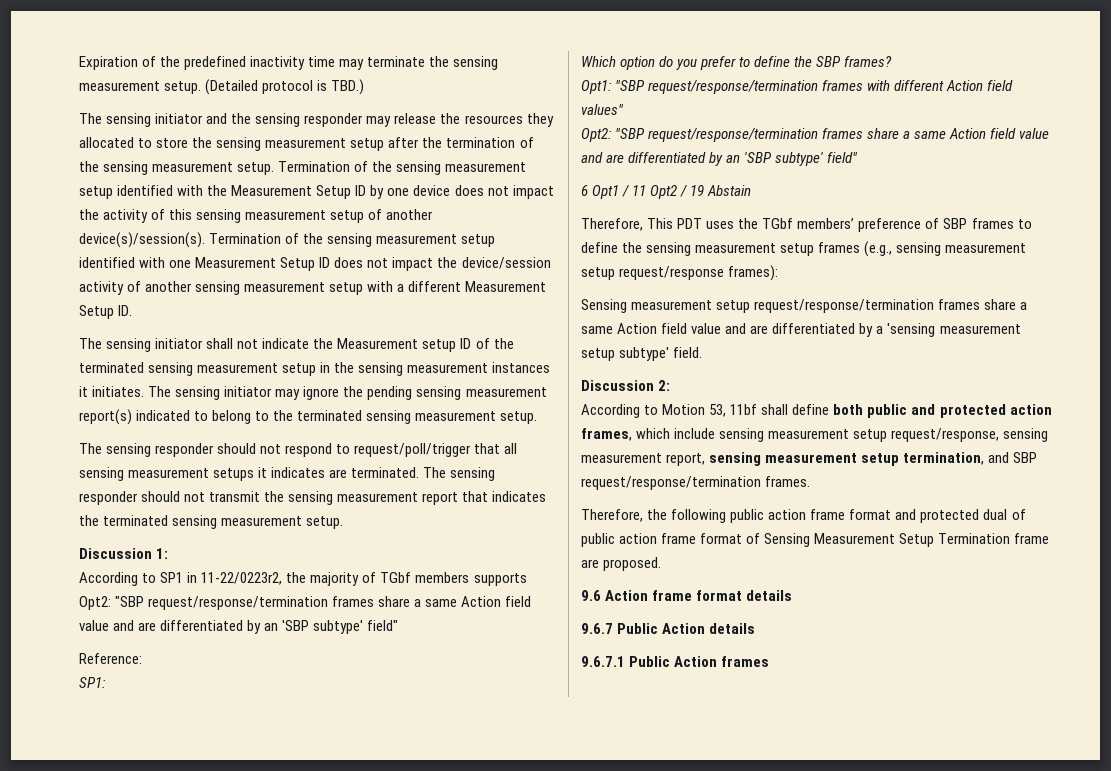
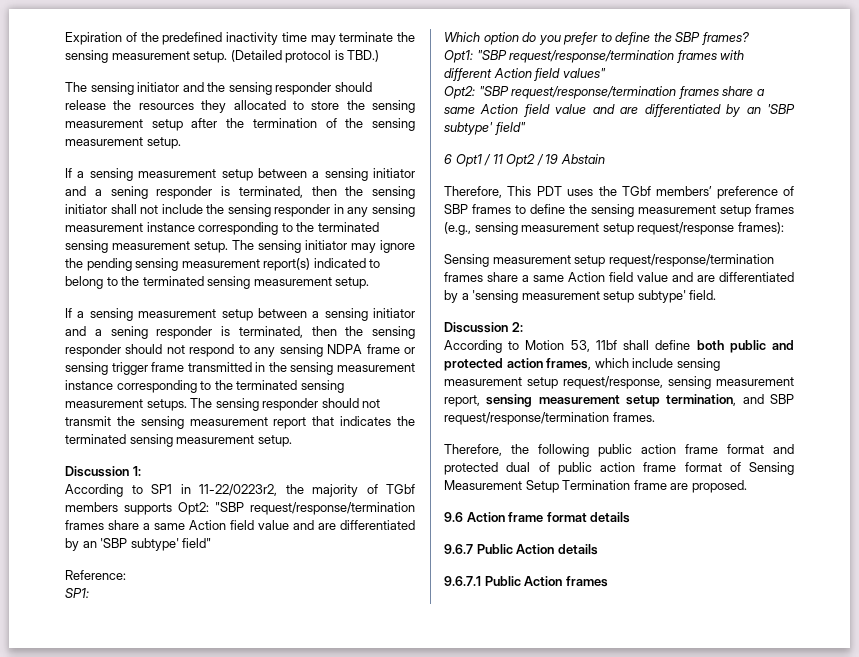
- The sensing initiator and the sensing responder may release the resources they allocated to store the sensing measurement setup after the termination of the sensing measurement setup. Termination of the sensing measurement setup identified with the Measurement Setup ID by one device does not impact the activity of this sensing measurement setup of another device(s)/session(s). Termination of the sensing measurement setup identified with one Measurement Setup ID does not impact the device/session activity of another sensing measurement setup with a different Measurement Setup ID.
- The sensing initiator shall not indicate the Measurement setup ID of the terminated sensing measurement setup in the sensing measurement instances it initiates.
+ The sensing initiator and the sensing responder should release the resources they allocated to store the sensing measurement setup after the termination of the sensing measurement setup.
+ If a sensing measurement setup between a sensing initiator and a sening responder is terminated, then the sensing initiator shall not include the sensing responder in any sensing measurement instance corresponding to the terminated sensing measurement setup.
- The sensing responder should not respond to request/poll/trigger that all sensing measurement setups it indicates are terminated.
+ If a sensing measurement setup between a sensing initiator and a sening responder is terminated, then the sensing responder should not respond to any sensing NDPA frame or sensing trigger frame transmitted in the sensing measurement instance corresponding to the terminated sensing measurement setups.

